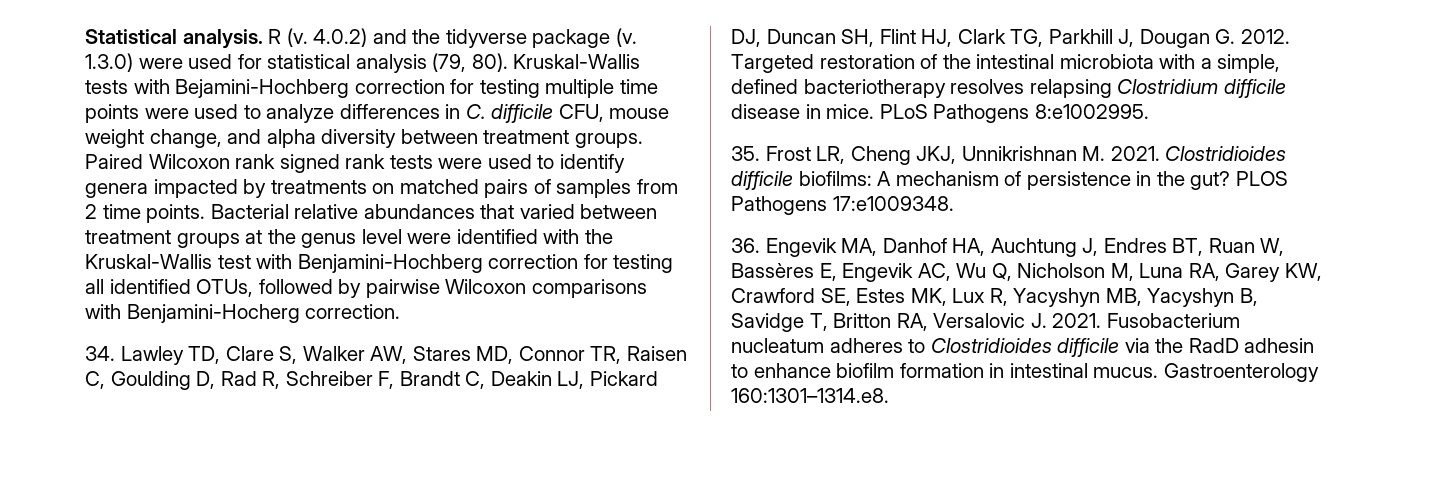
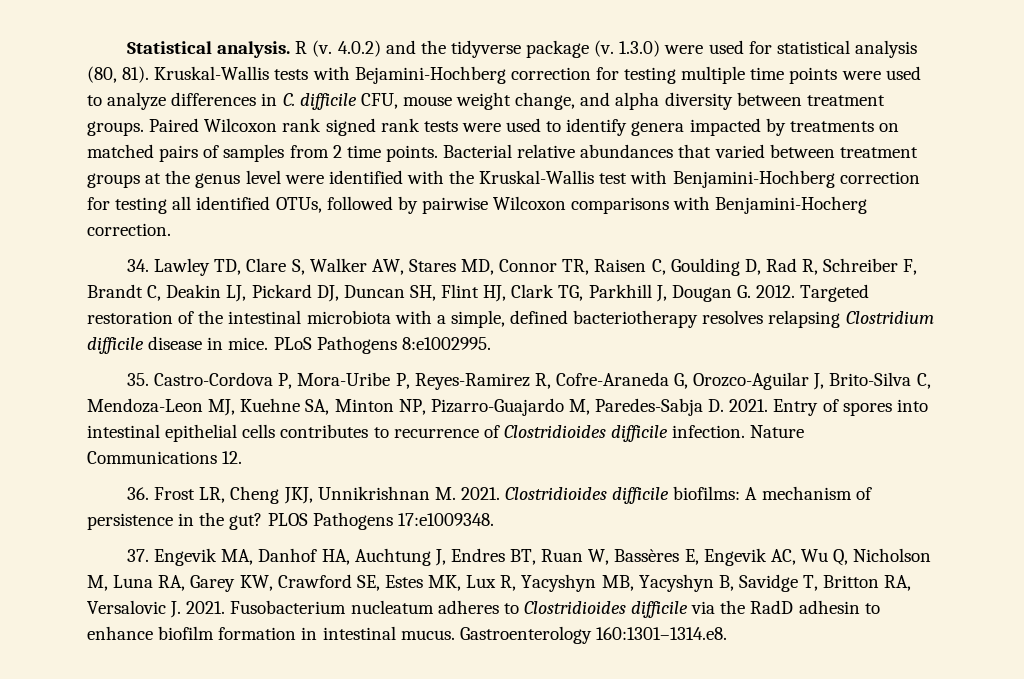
- 1.3.0) were used for statistical analysis (79, 80).
+ 1.3.0) were used for statistical analysis (80, 81).
- 35. Frost LR, Cheng JKJ, Unnikrishnan M. 2021.
+ 35. Castro-Cordova P, Mora-Uribe P, Reyes-Ramirez R, Cofre-Araneda G, Orozco-Aguilar J, Brito-Silva C, Mendoza-Leon MJ, Kuehne SA, Minton NP, Pizarro-Guajardo M, Paredes-Sabja D. 2021. Entry of spores into intestinal epithelial cells contributes to recurrence of Clostridioides difficile infection. Nature Communications 12.
+ 36. Frost LR, Cheng JKJ, Unnikrishnan M. 2021.
- 36. Engevik MA, Danhof HA, Auchtung J, Endres BT, Ruan W, Bassères E, Engevik AC, Wu Q, Nicholson M, Luna RA, Garey KW, Crawford SE, Estes MK, Lux R, Yacyshyn MB, Yacyshyn B, Savidge T, Britton RA, Versalovic J. 2021.
+ 37. Engevik MA, Danhof HA, Auchtung J, Endres BT, Ruan W, Bassères E, Engevik AC, Wu Q, Nicholson M, Luna RA, Garey KW, Crawford SE, Estes MK, Lux R, Yacyshyn MB, Yacyshyn B, Savidge T, Britton RA, Versalovic J. 2021.

